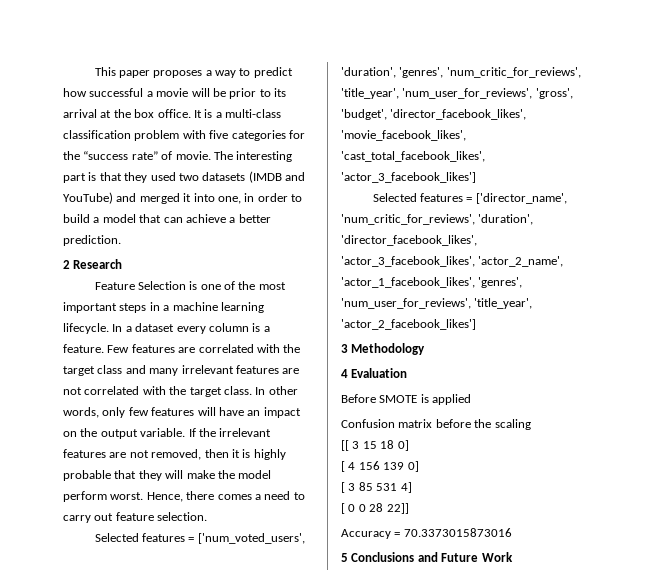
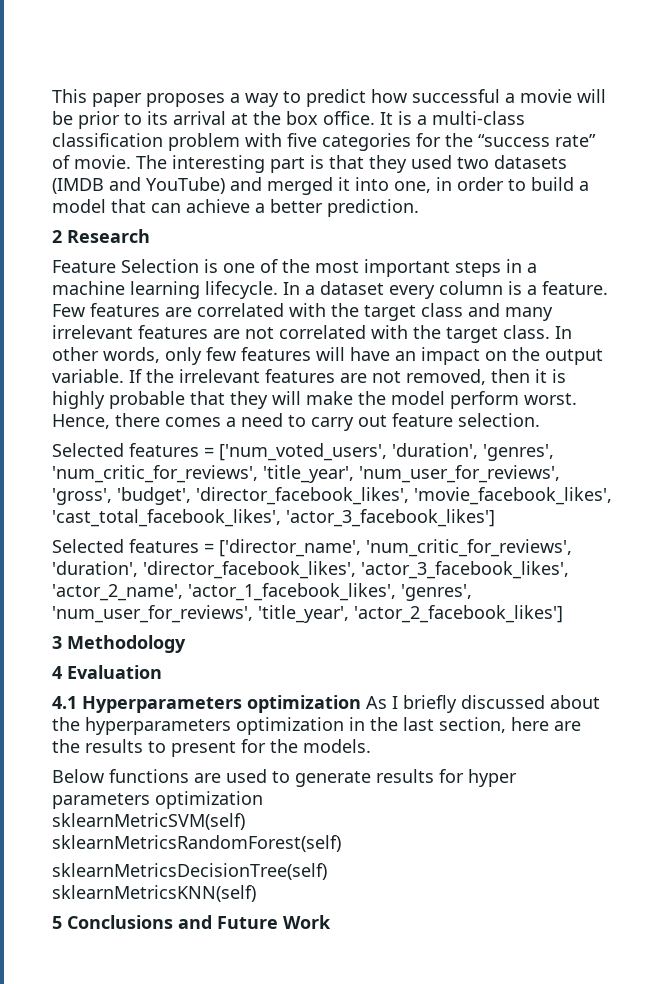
- Before SMOTE is applied
- Confusion matrix before the scaling
- [[ 3 15 18 0]
- [ 4 156 139 0]
- [ 3 85 531 4]
- [ 0 0 28 22]]
- Accuracy = 70.3373015873016
+ 4.1 Hyperparameters optimization As I briefly discussed about the hyperparameters optimization in the last section, here are the results to present for the models.
+ Below functions are used to generate results for hyper parameters optimization
+ sklearnMetricSVM(self)
+ sklearnMetricsRandomForest(self)
+ sklearnMetricsDecisionTree(self)
+ sklearnMetricsKNN(self)

